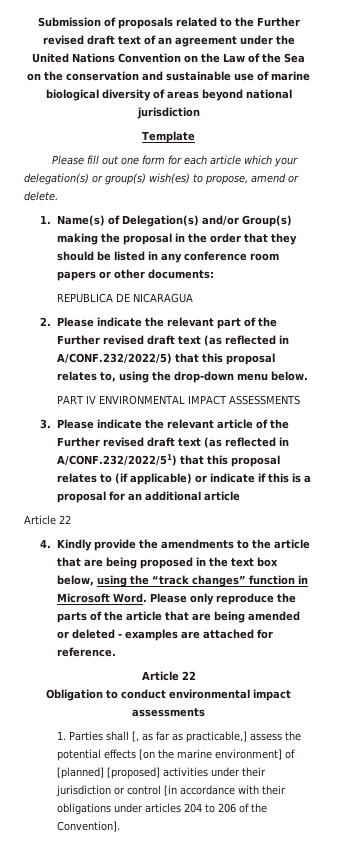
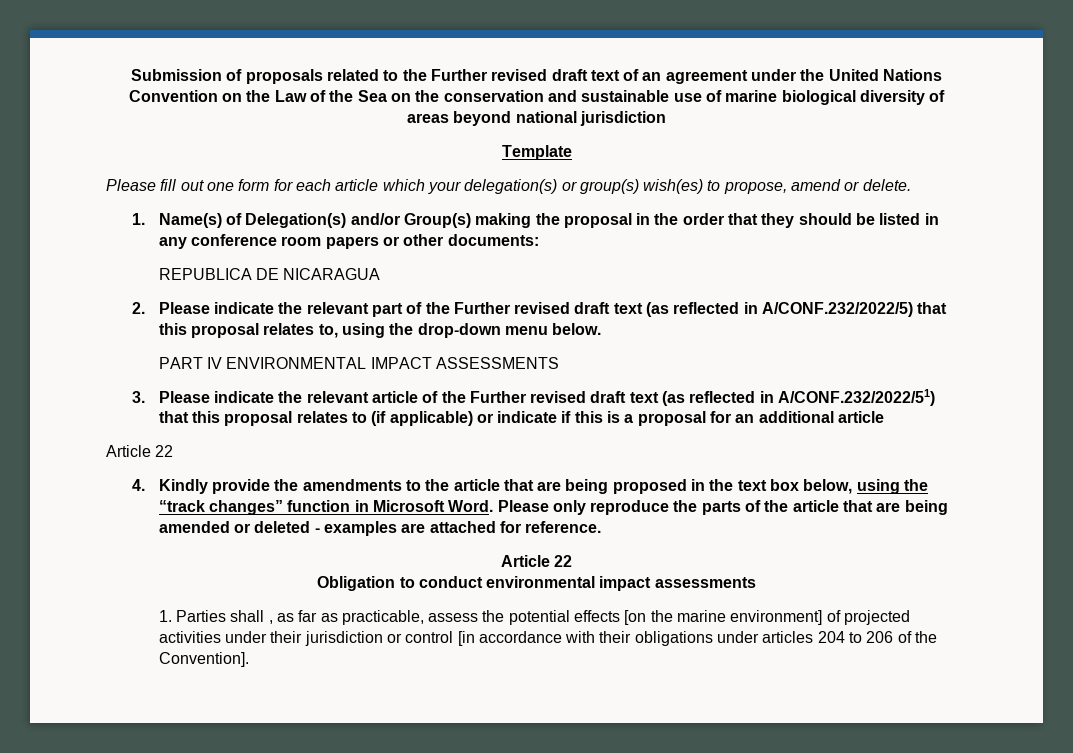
- 1. Parties shall [, as far as practicable,] assess the potential effects [on the marine environment] of [planned] [proposed] activities under their jurisdiction or control [in accordance with their obligations under articles 204 to 206 of the Convention].
+ 1. Parties shall , as far as practicable, assess the potential effects [on the marine environment] of projected activities under their jurisdiction or control [in accordance with their obligations under articles 204 to 206 of the Convention].

